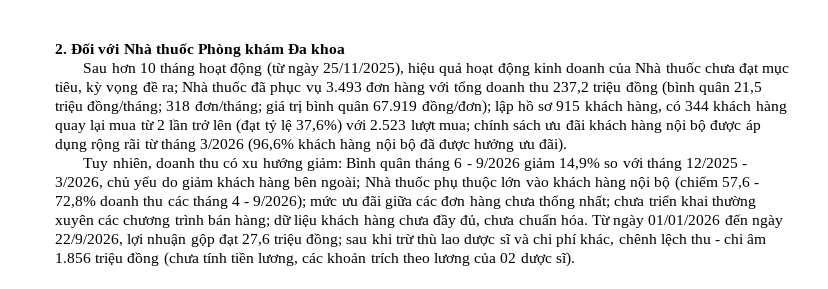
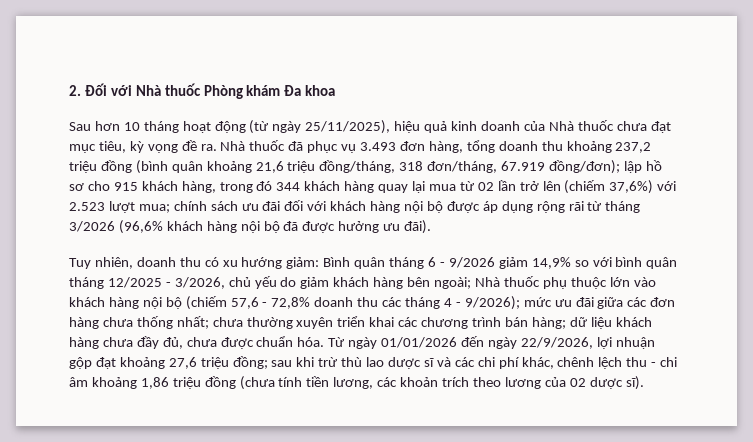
- Sau hơn 10 tháng hoạt động (từ ngày 25/11/2025), hiệu quả hoạt động kinh doanh của Nhà thuốc chưa đạt mục tiêu, kỳ vọng đề ra;
+ Sau hơn 10 tháng hoạt động (từ ngày 25/11/2025), hiệu quả kinh doanh của Nhà thuốc chưa đạt mục tiêu, kỳ vọng đề ra.
- Nhà thuốc đã phục vụ 3.493 đơn hàng với tổng doanh thu 237,2 triệu đồng (bình quân 21,5 triệu đồng/tháng; 318 đơn/tháng; giá trị bình quân 67.919 đồng/đơn);
+ Nhà thuốc đã phục vụ 3.493 đơn hàng, tổng doanh thu khoảng 237,2 triệu đồng (bình quân khoảng 21,6 triệu đồng/tháng, 318 đơn/tháng, 67.919 đồng/đơn);
- lập hồ sơ 915 khách hàng, có 344 khách hàng quay lại mua từ 2 lần trở lên (đạt tỷ lệ 37,6%) với 2.523 lượt mua;
+ lập hồ sơ cho 915 khách hàng, trong đó 344 khách hàng quay lại mua từ 02 lần trở lên (chiếm 37,6%) với 2.523 lượt mua;
- chính sách ưu đãi khách hàng nội bộ được áp dụng rộng rãi từ tháng 3/2026 (96,6% khách hàng nội bộ đã được hưởng ưu đãi).
+ chính sách ưu đãi đối với khách hàng nội bộ được áp dụng rộng rãi từ tháng 3/2026 (96,6% khách hàng nội bộ đã được hưởng ưu đãi).
- Bình quân tháng 6 - 9/2026 giảm 14,9% so với tháng 12/2025 - 3/2026, chủ yếu do giảm khách hàng bên ngoài;
+ Bình quân tháng 6 - 9/2026 giảm 14,9% so với bình quân tháng 12/2025 - 3/2026, chủ yếu do giảm khách hàng bên ngoài;
- chưa triển khai thường xuyên các chương trình bán hàng;
+ chưa thường xuyên triển khai các chương trình bán hàng;
- dữ liệu khách hàng chưa đầy đủ, chưa chuẩn hóa.
+ dữ liệu khách hàng chưa đầy đủ, chưa được chuẩn hóa.
- Từ ngày 01/01/2026 đến ngày 22/9/2026, lợi nhuận gộp đạt 27,6 triệu đồng; sau khi trừ thù lao dược sĩ và chi phí khác, chênh lệch thu - chi âm 1.856 triệu đồng (chưa tính tiền lương, các khoản trích theo lương của 02 dược sĩ).
+ Từ ngày 01/01/2026 đến ngày 22/9/2026, lợi nhuận gộp đạt khoảng 27,6 triệu đồng; sau khi trừ thù lao dược sĩ và các chi phí khác, chênh lệch thu - chi âm khoảng 1,86 triệu đồng (chưa tính tiền lương, các khoản trích theo lương của 02 dược sĩ).

